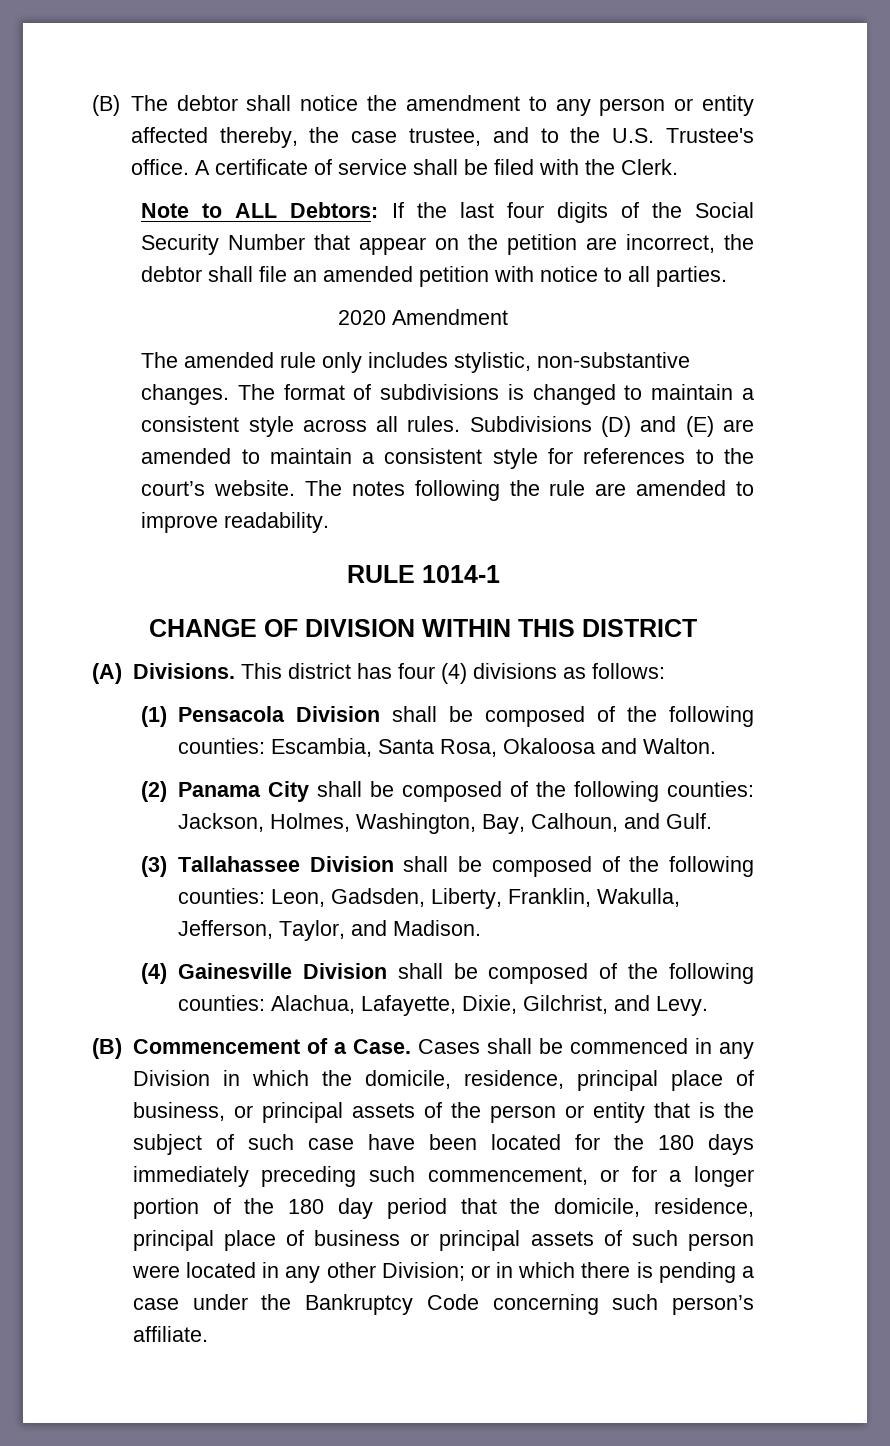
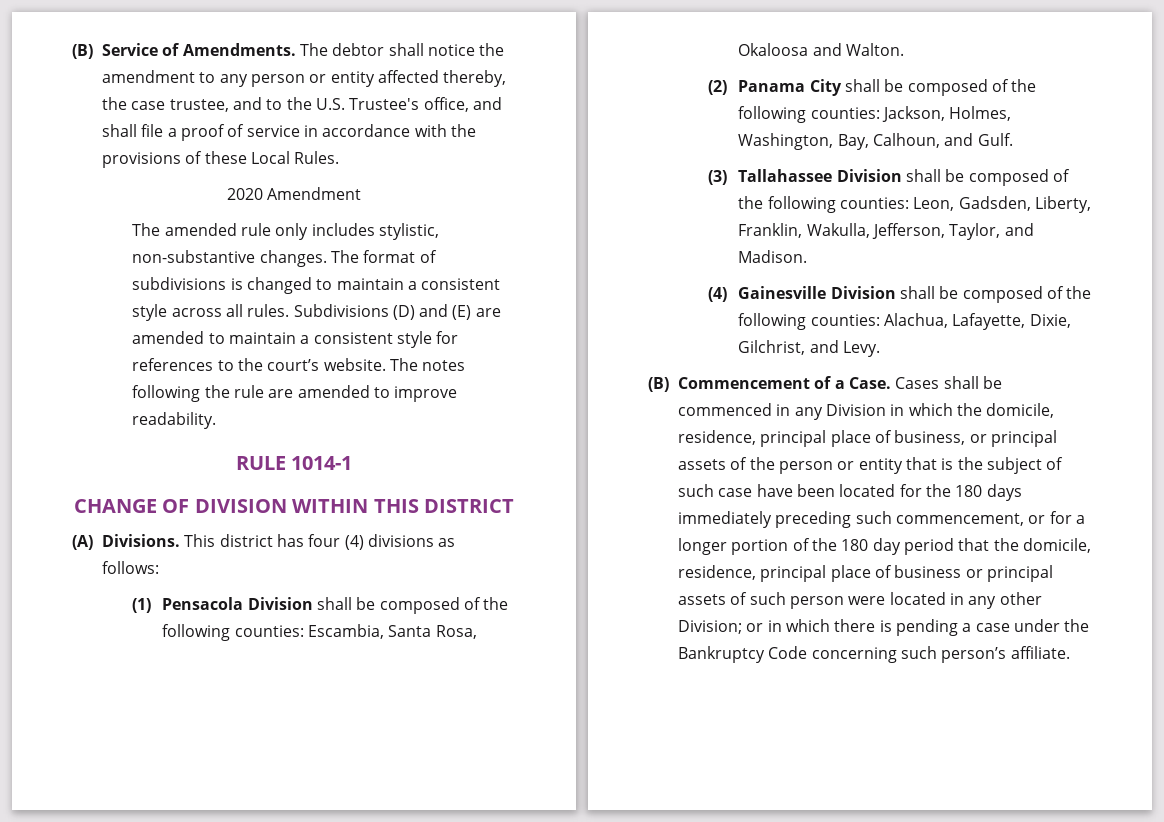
- (B) The debtor shall notice the amendment to any person or entity affected thereby, the case trustee, and to the U.S. Trustee's office. A certificate of service shall be filed with the Clerk.
- Note to ALL Debtors: If the last four digits of the Social Security Number that appear on the petition are incorrect, the debtor shall file an amended petition with notice to all parties.
+ (B) Service of Amendments. The debtor shall notice the amendment to any person or entity affected thereby, the case trustee, and to the U.S. Trustee's office, and shall file a proof of service in accordance with the provisions of these Local Rules.

